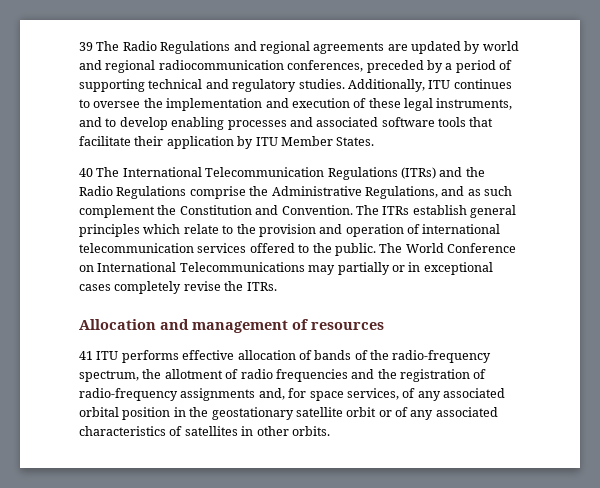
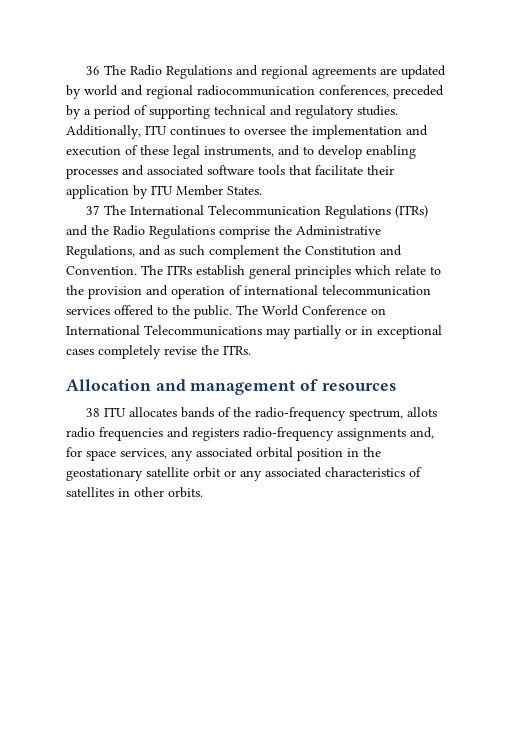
- 39 The Radio Regulations and regional agreements are updated by world and regional radiocommunication conferences, preceded by a period of supporting technical and regulatory studies.
+ 36 The Radio Regulations and regional agreements are updated by world and regional radiocommunication conferences, preceded by a period of supporting technical and regulatory studies.
- 40 The International Telecommunication Regulations (ITRs) and the Radio Regulations comprise the Administrative Regulations, and as such complement the Constitution and Convention.
+ 37 The International Telecommunication Regulations (ITRs) and the Radio Regulations comprise the Administrative Regulations, and as such complement the Constitution and Convention.
- 41 ITU performs effective allocation of bands of the radio-frequency spectrum, the allotment of radio frequencies and the registration of radio-frequency assignments and, for space services, of any associated orbital position in the geostationary satellite orbit or of any associated characteristics of satellites in other orbits.
+ 38 ITU allocates bands of the radio-frequency spectrum, allots radio frequencies and registers radio-frequency assignments and, for space services, any associated orbital position in the geostationary satellite orbit or any associated characteristics of satellites in other orbits.

